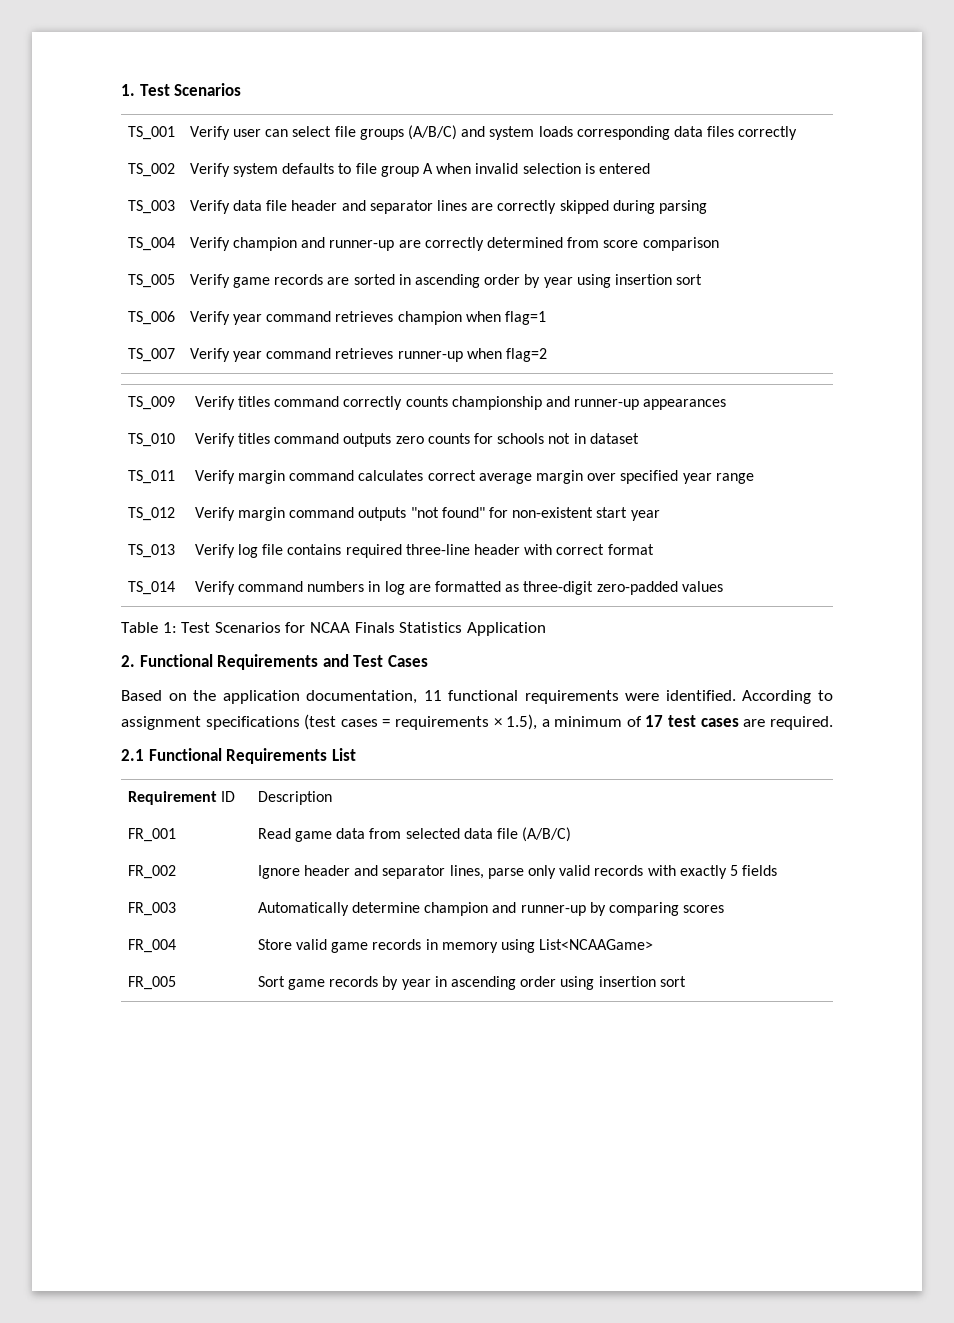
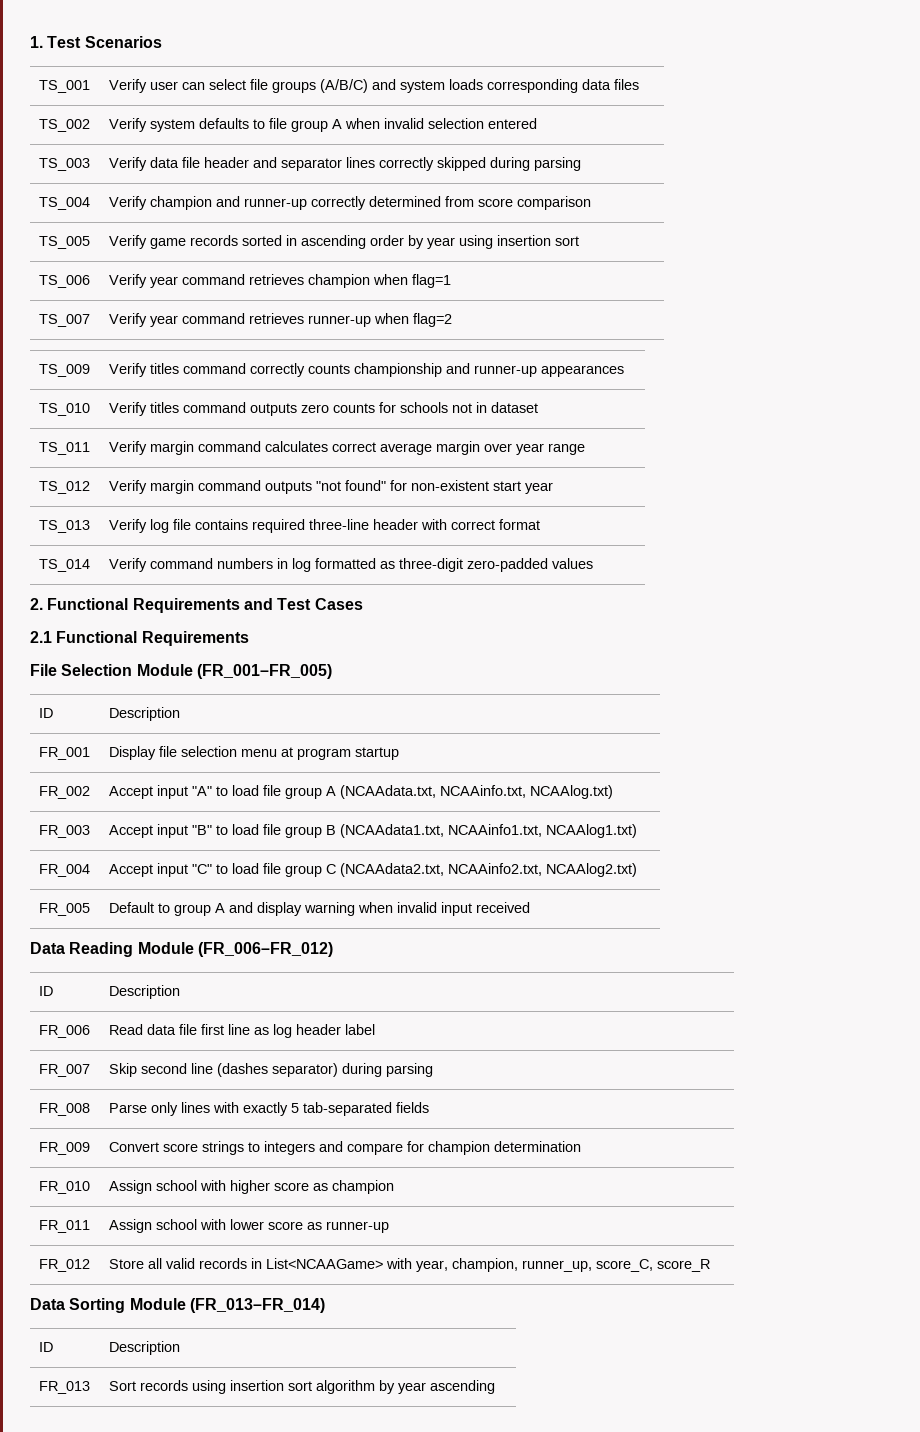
- TS_001 | Verify user can select file groups (A/B/C) and system loads corresponding data files correctly
+ TS_001 | Verify user can select file groups (A/B/C) and system loads corresponding data files
- TS_002 | Verify system defaults to file group A when invalid selection is entered
+ TS_002 | Verify system defaults to file group A when invalid selection entered
- TS_003 | Verify data file header and separator lines are correctly skipped during parsing
+ TS_003 | Verify data file header and separator lines correctly skipped during parsing
- TS_004 | Verify champion and runner-up are correctly determined from score comparison
+ TS_004 | Verify champion and runner-up correctly determined from score comparison
- TS_005 | Verify game records are sorted in ascending order by year using insertion sort
+ TS_005 | Verify game records sorted in ascending order by year using insertion sort
- TS_011 | Verify margin command calculates correct average margin over specified year range
+ TS_011 | Verify margin command calculates correct average margin over year range
- TS_014 | Verify command numbers in log are formatted as three-digit zero-padded values
+ TS_014 | Verify command numbers in log formatted as three-digit zero-padded values
- Table 1: Test Scenarios for NCAA Finals Statistics Application
- Based on the application documentation, 11 functional requirements were identified. According to assignment specifications (test cases = requirements × 1.5), a minimum of 17 test cases are required.
- 2.1 Functional Requirements List
- Requirement ID | Description
+ 2.1 Functional Requirements
+ File Selection Module (FR_001–FR_005)
+ ID | Description
- FR_001 | Read game data from selected data file (A/B/C)
- FR_002 | Ignore header and separator lines, parse only valid records with exactly 5 fields
+ FR_001 | Display file selection menu at program startup
+ FR_002 | Accept input "A" to load file group A (NCAAdata.txt, NCAAinfo.txt, NCAAlog.txt)
+ FR_003 | Accept input "B" to load file group B (NCAAdata1.txt, NCAAinfo1.txt, NCAAlog1.txt)
+ FR_004 | Accept input "C" to load file group C (NCAAdata2.txt, NCAAinfo2.txt, NCAAlog2.txt)
+ FR_005 | Default to group A and display warning when invalid input received
+ Data Reading Module (FR_006–FR_012)
+ ID | Description
+ FR_006 | Read data file first line as log header label
+ FR_007 | Skip second line (dashes separator) during parsing
+ FR_008 | Parse only lines with exactly 5 tab-separated fields
- FR_003 | Automatically determine champion and runner-up by comparing scores
- FR_004 | Store valid game records in memory using List<NCAAGame>
- FR_005 | Sort game records by year in ascending order using insertion sort
+ FR_009 | Convert score strings to integers and compare for champion determination
+ FR_010 | Assign school with higher score as champion
+ FR_011 | Assign school with lower score as runner-up
+ FR_012 | Store all valid records in List<NCAAGame> with year, champion, runner_up, score_C, score_R
+ Data Sorting Module (FR_013–FR_014)
+ ID | Description
+ FR_013 | Sort records using insertion sort algorithm by year ascending

